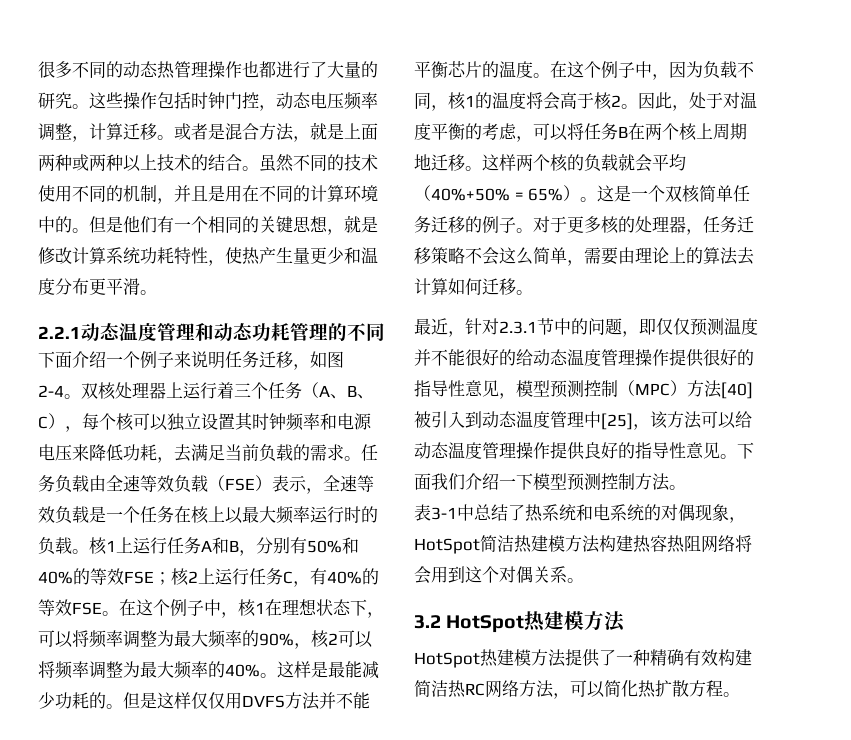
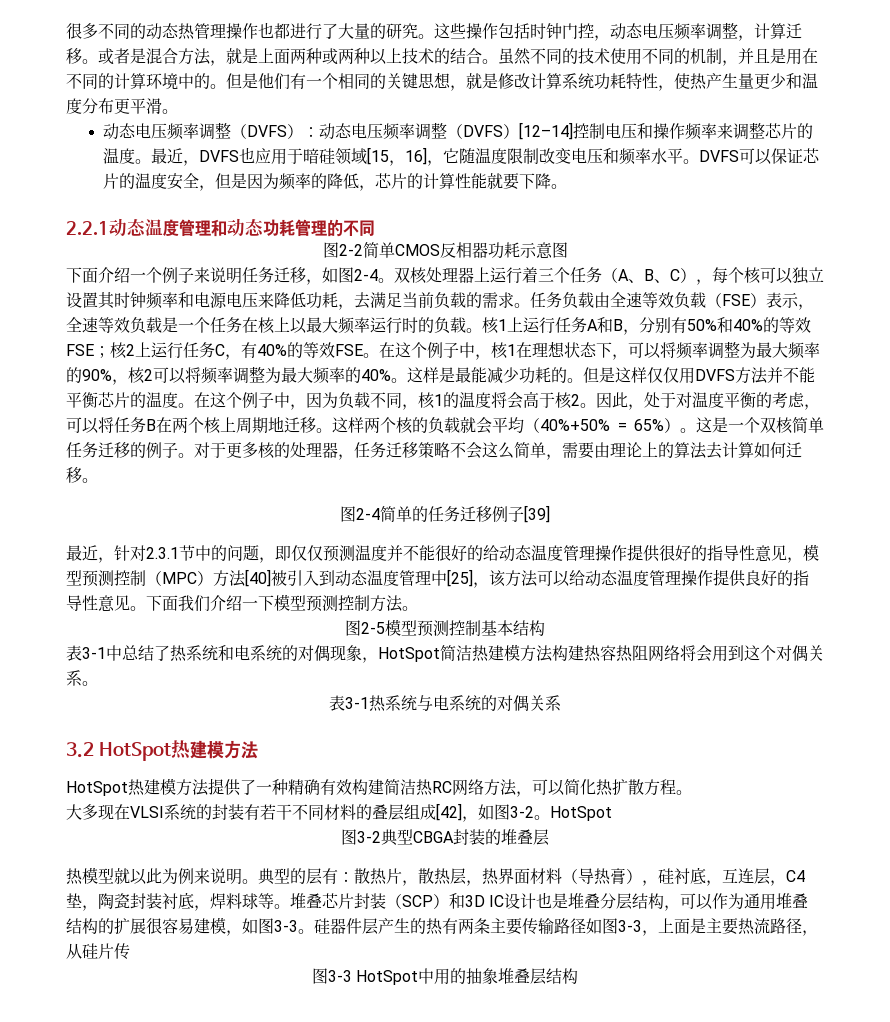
+ 动态电压频率调整（DVFS）：动态电压频率调整（DVFS）[12–14]控制电压和操作频率来调整芯片的温度。最近，DVFS也应用于暗硅领域[15，16]，它随温度限制改变电压和频率水平。DVFS可以保证芯片的温度安全，但是因为频率的降低，芯片的计算性能就要下降。
+ 图2-2简单CMOS反相器功耗示意图
+ 图2-4简单的任务迁移例子[39]
+ 图2-5模型预测控制基本结构
+ 表3-1热系统与电系统的对偶关系
+ 大多现在VLSI系统的封装有若干不同材料的叠层组成[42]，如图3-2。HotSpot
+ 图3-2典型CBGA封装的堆叠层
+ 热模型就以此为例来说明。典型的层有：散热片，散热层，热界面材料（导热膏），硅衬底，互连层，C4垫，陶瓷封装衬底，焊料球等。堆叠芯片封装（SCP）和3D IC设计也是堆叠分层结构，可以作为通用堆叠结构的扩展很容易建模，如图3-3。硅器件层产生的热有两条主要传输路径如图3-3，上面是主要热流路径，从硅片传
+ 图3-3 HotSpot中用的抽象堆叠层结构

